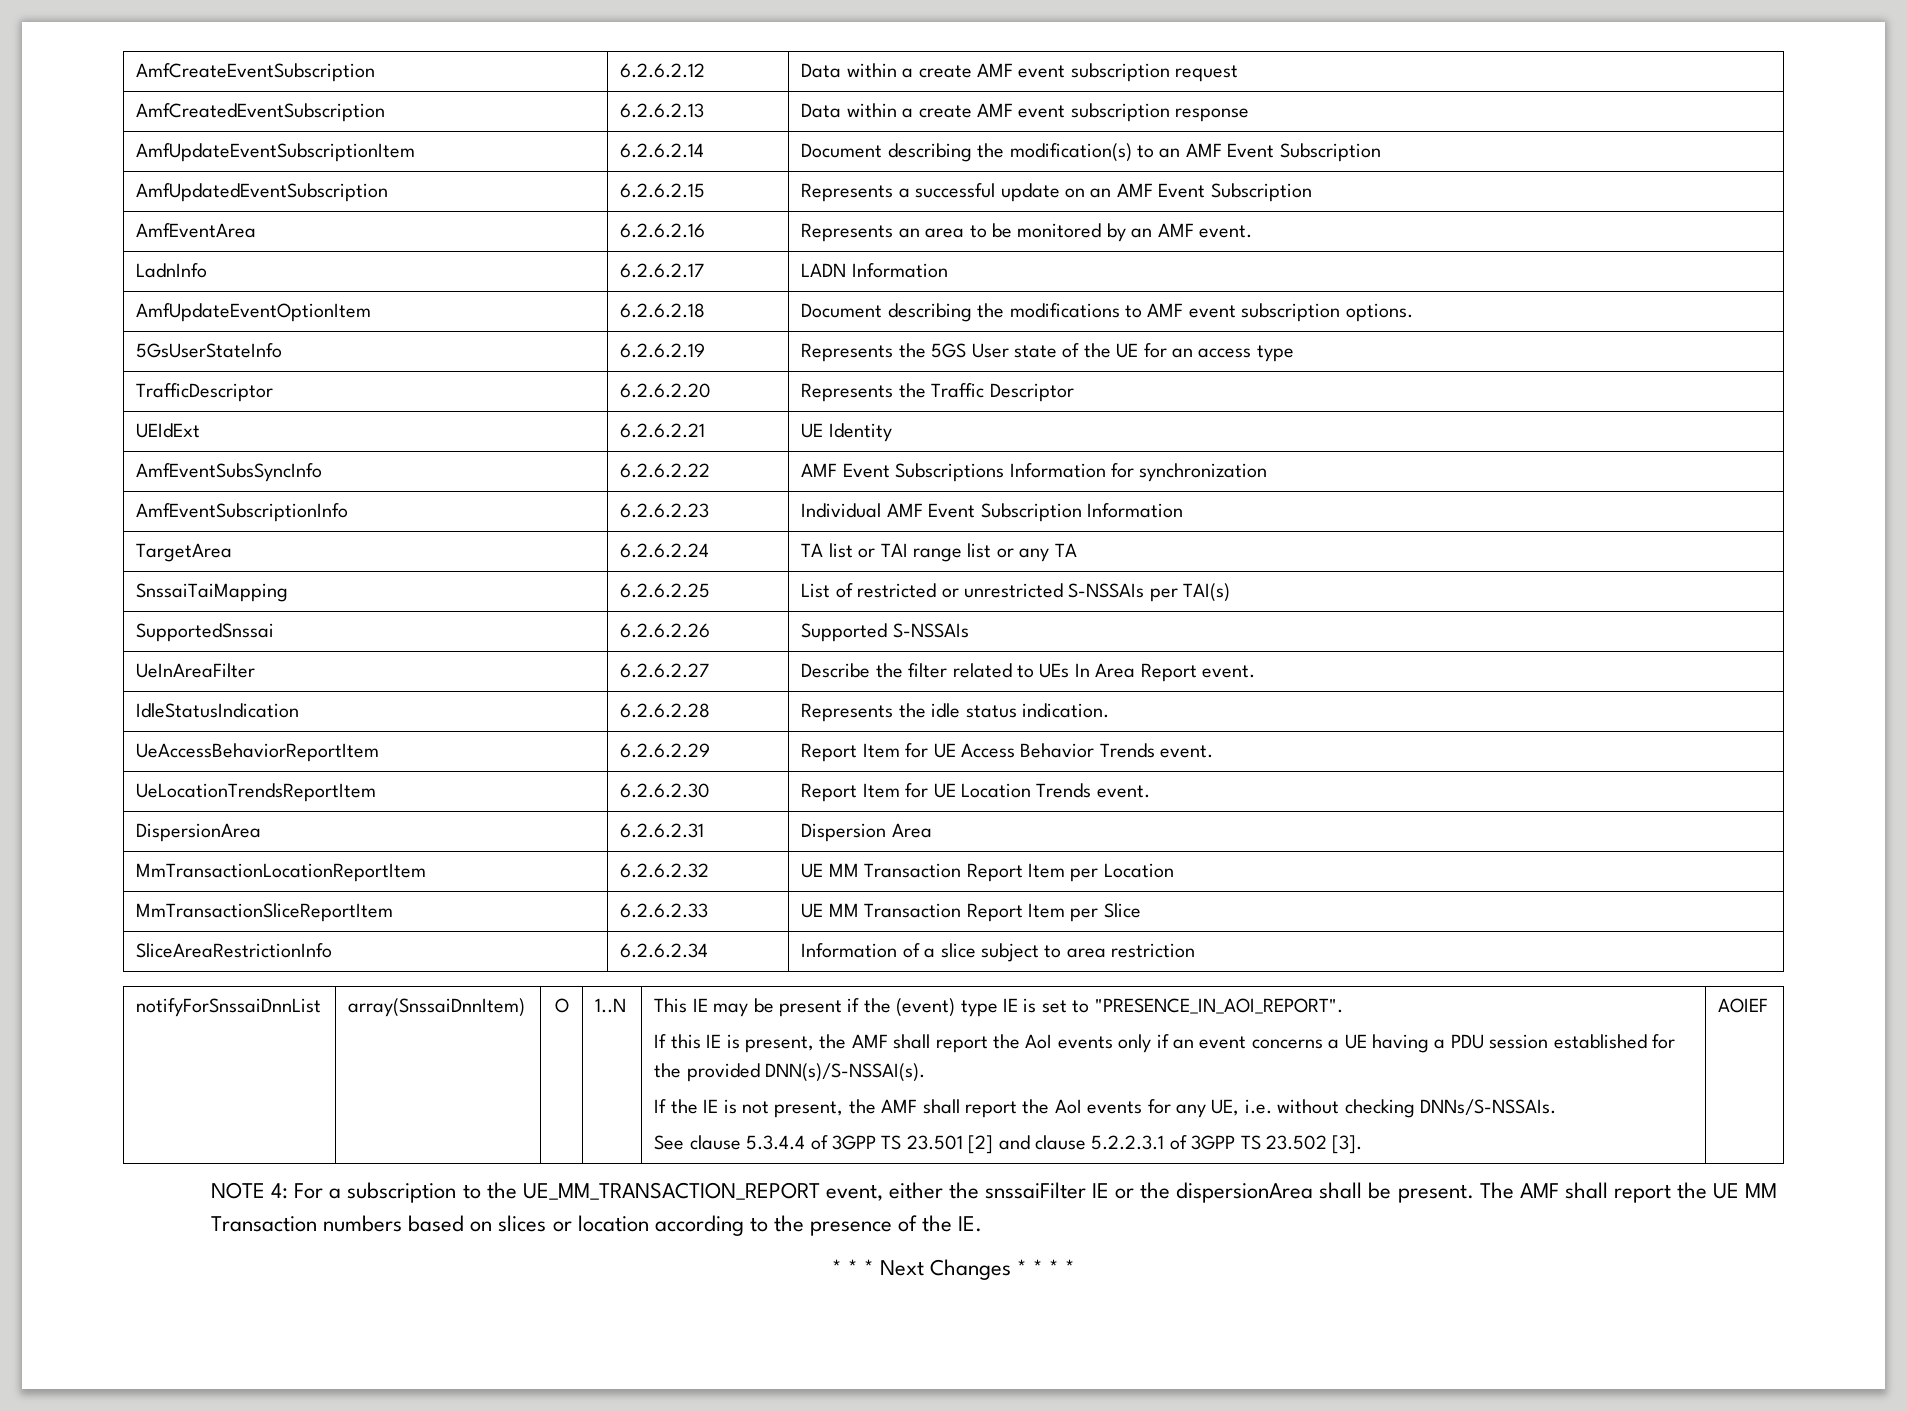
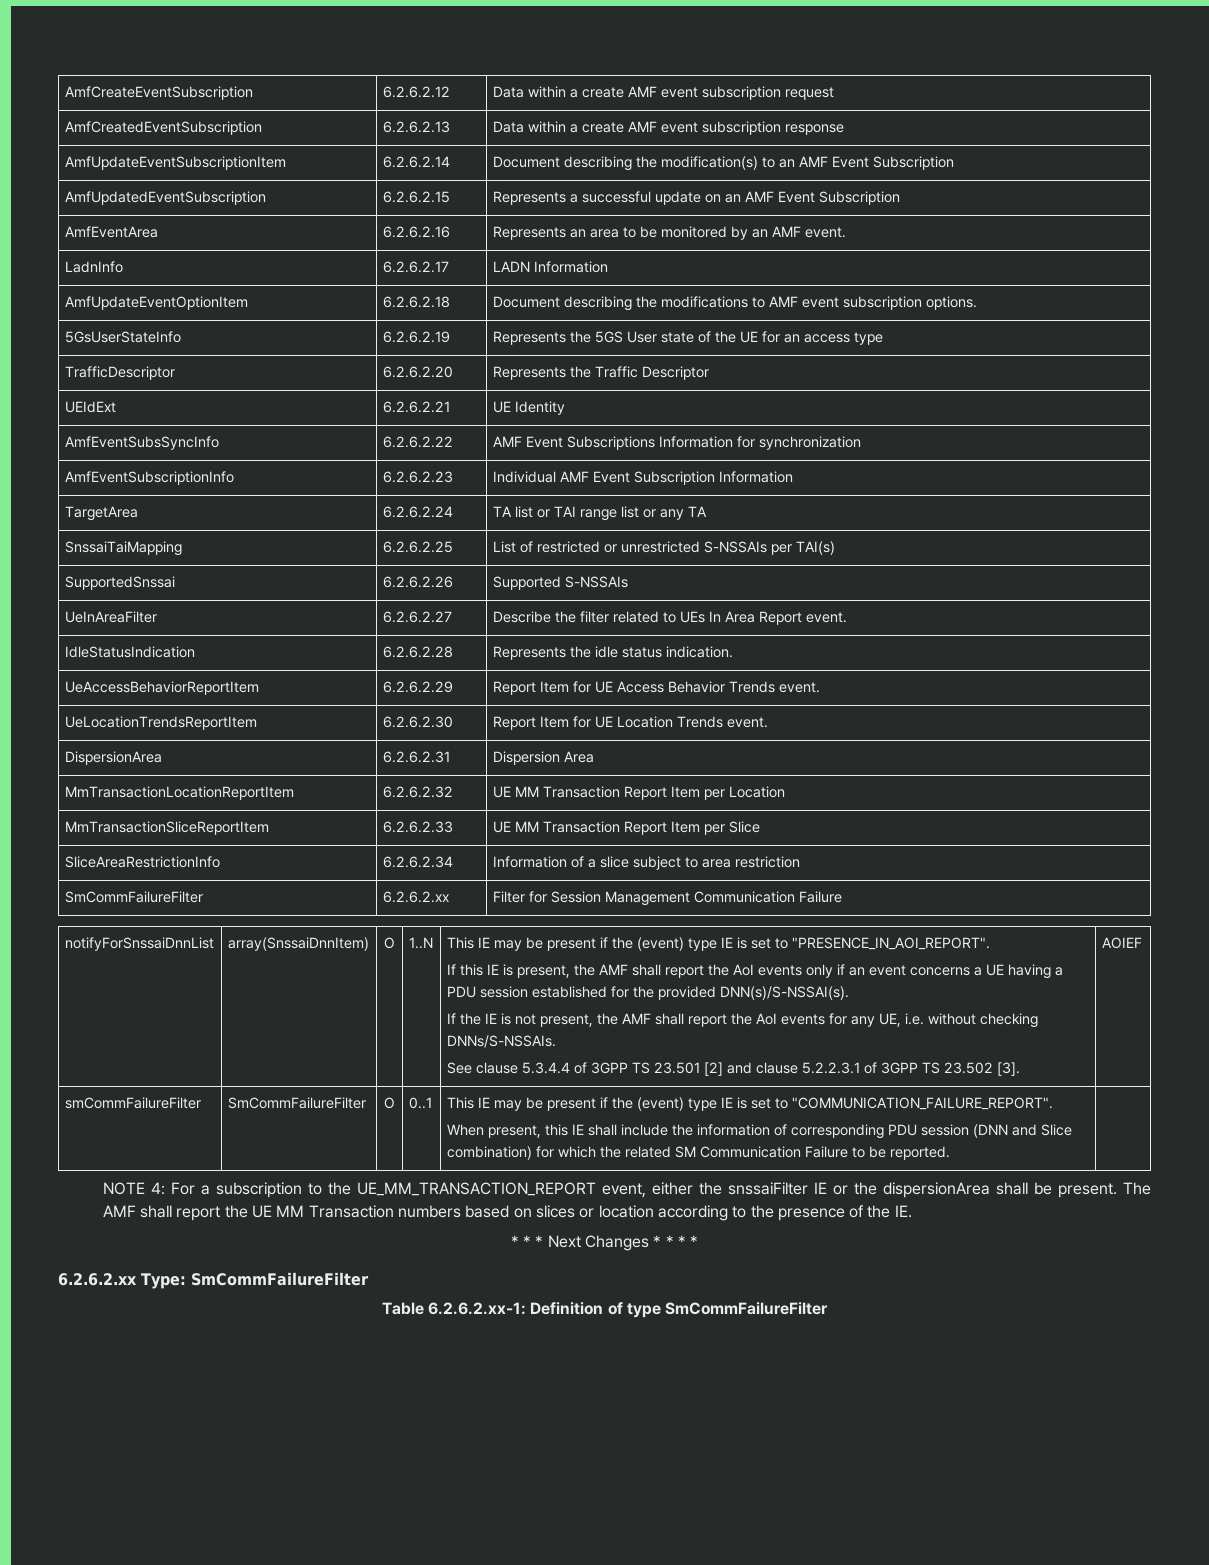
+ SmCommFailureFilter | 6.2.6.2.xx | Filter for Session Management Communication Failure
+ smCommFailureFilter | SmCommFailureFilter | O | 0..1 | This IE may be present if the (event) type IE is set to "COMMUNICATION_FAILURE_REPORT".
+ When present, this IE shall include the information of corresponding PDU session (DNN and Slice combination) for which the related SM Communication Failure to be reported.
+ 6.2.6.2.xx Type: SmCommFailureFilter
+ Table 6.2.6.2.xx-1: Definition of type SmCommFailureFilter

